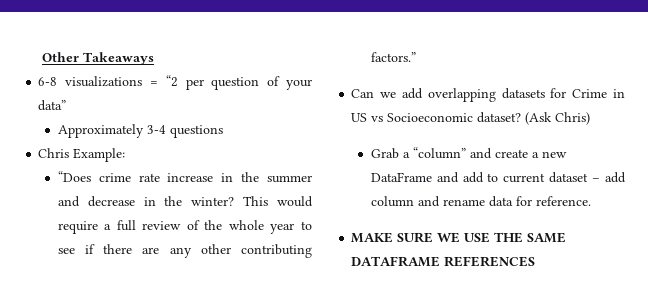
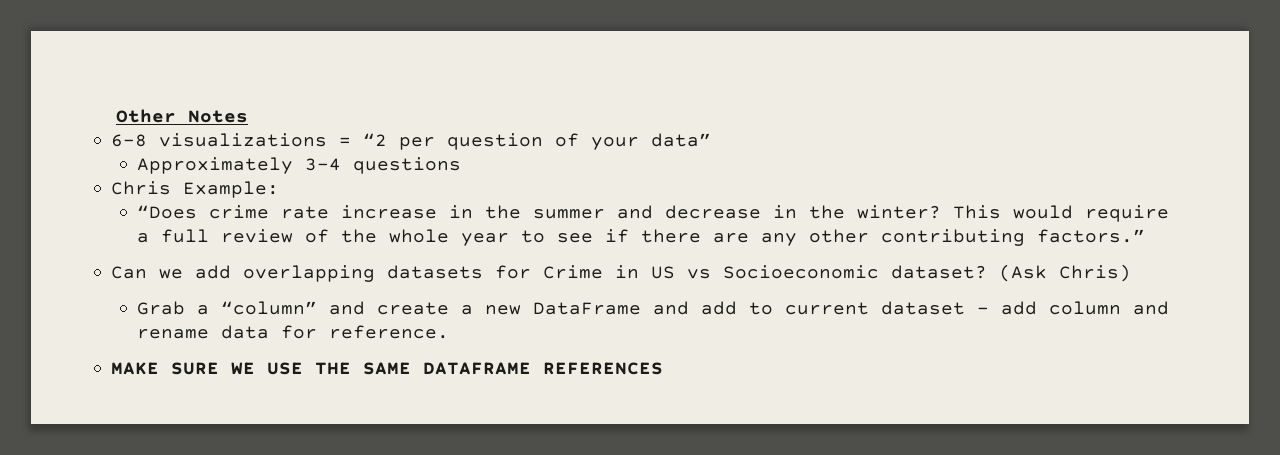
- Other Takeaways
+ Other Notes

